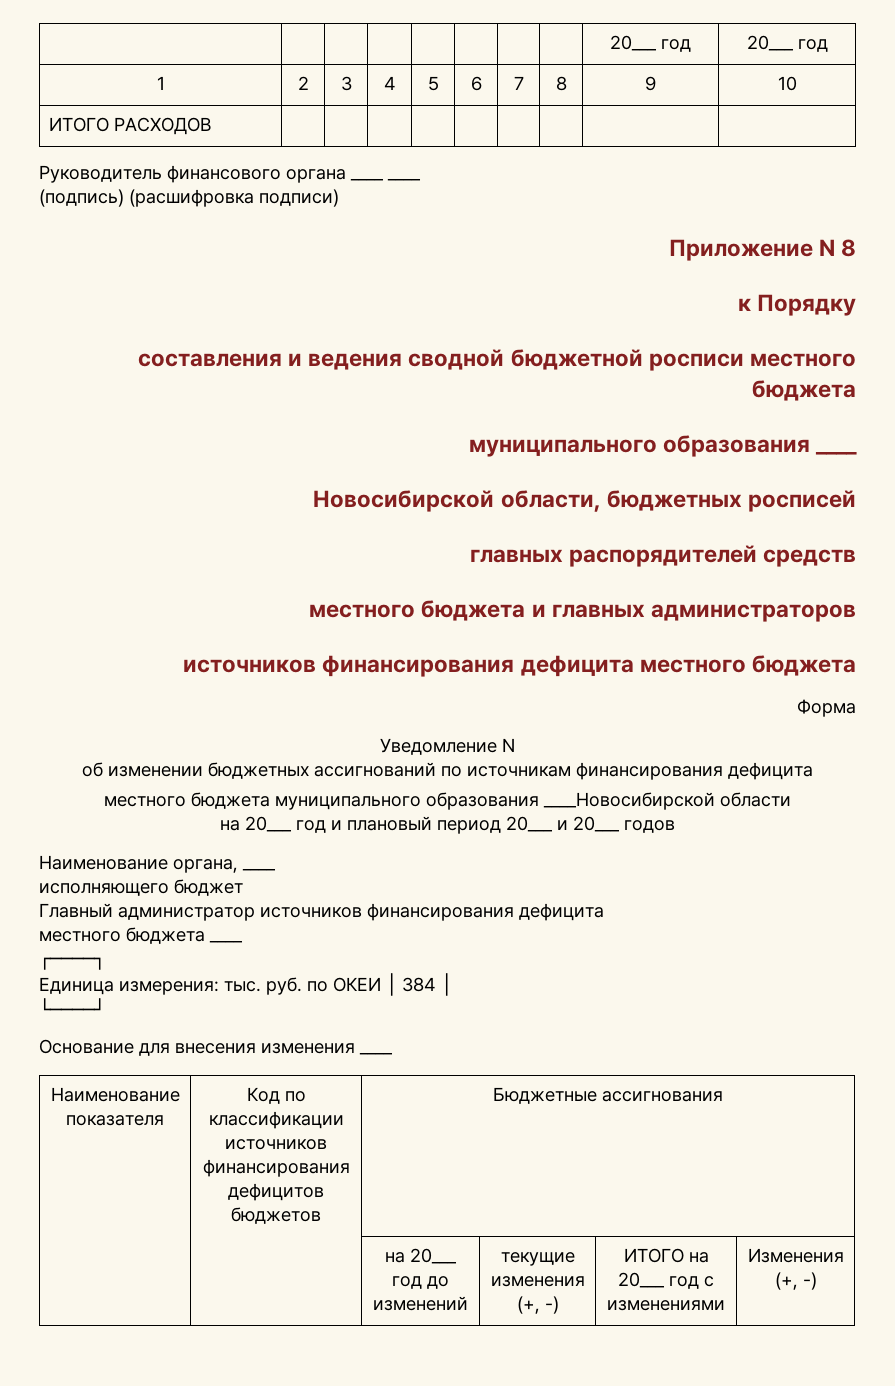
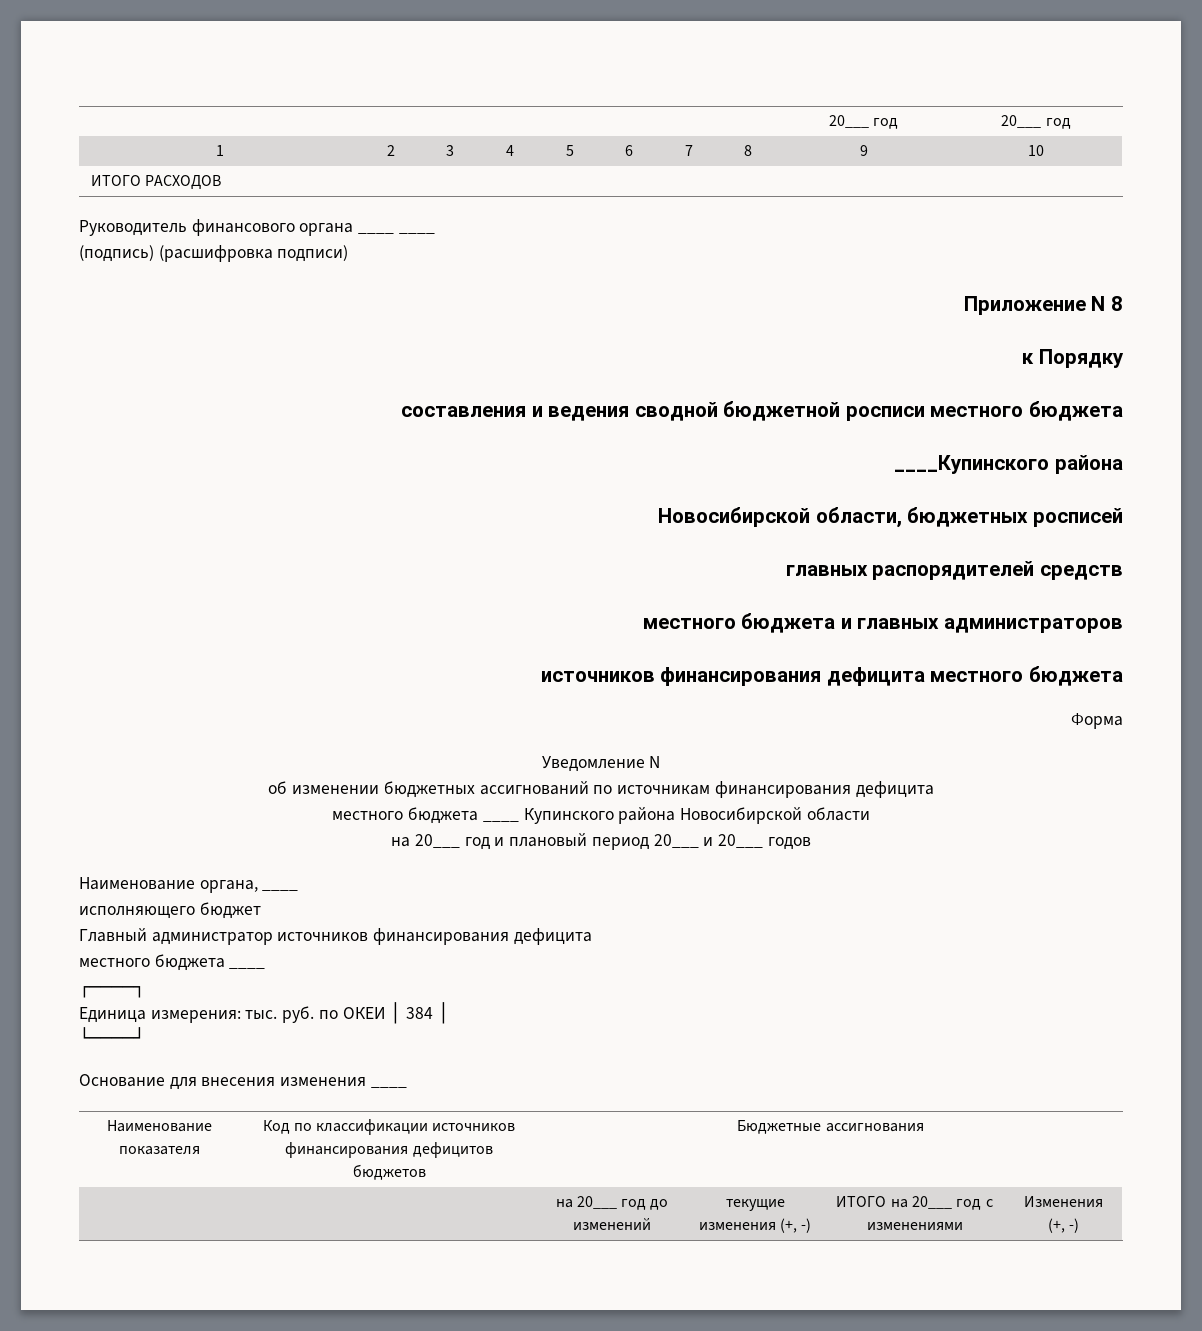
- муниципального образования ____
+ ____Купинского района
- местного бюджета муниципального образования ____Новосибирской области
+ местного бюджета ____ Купинского района Новосибирской области

